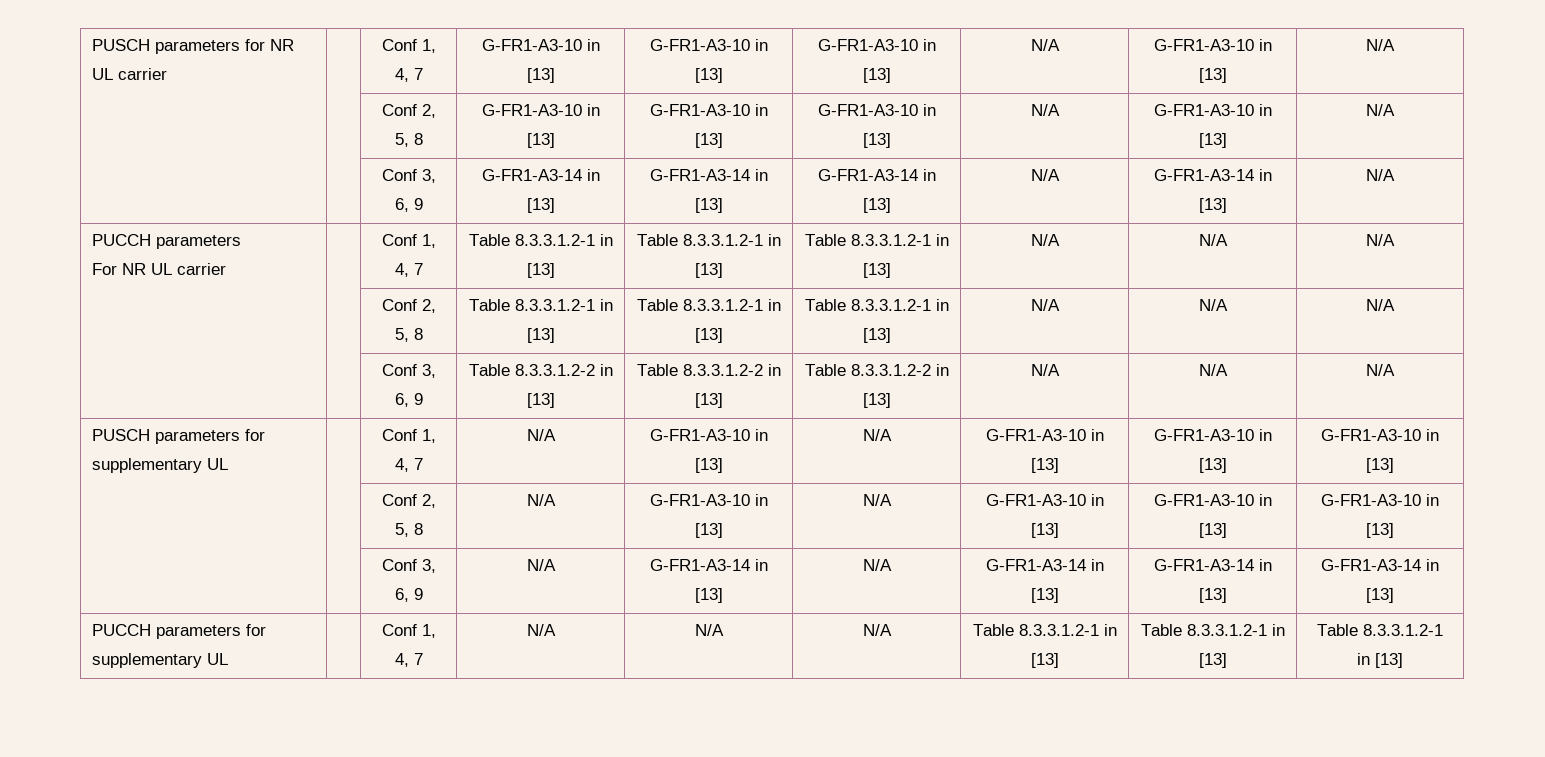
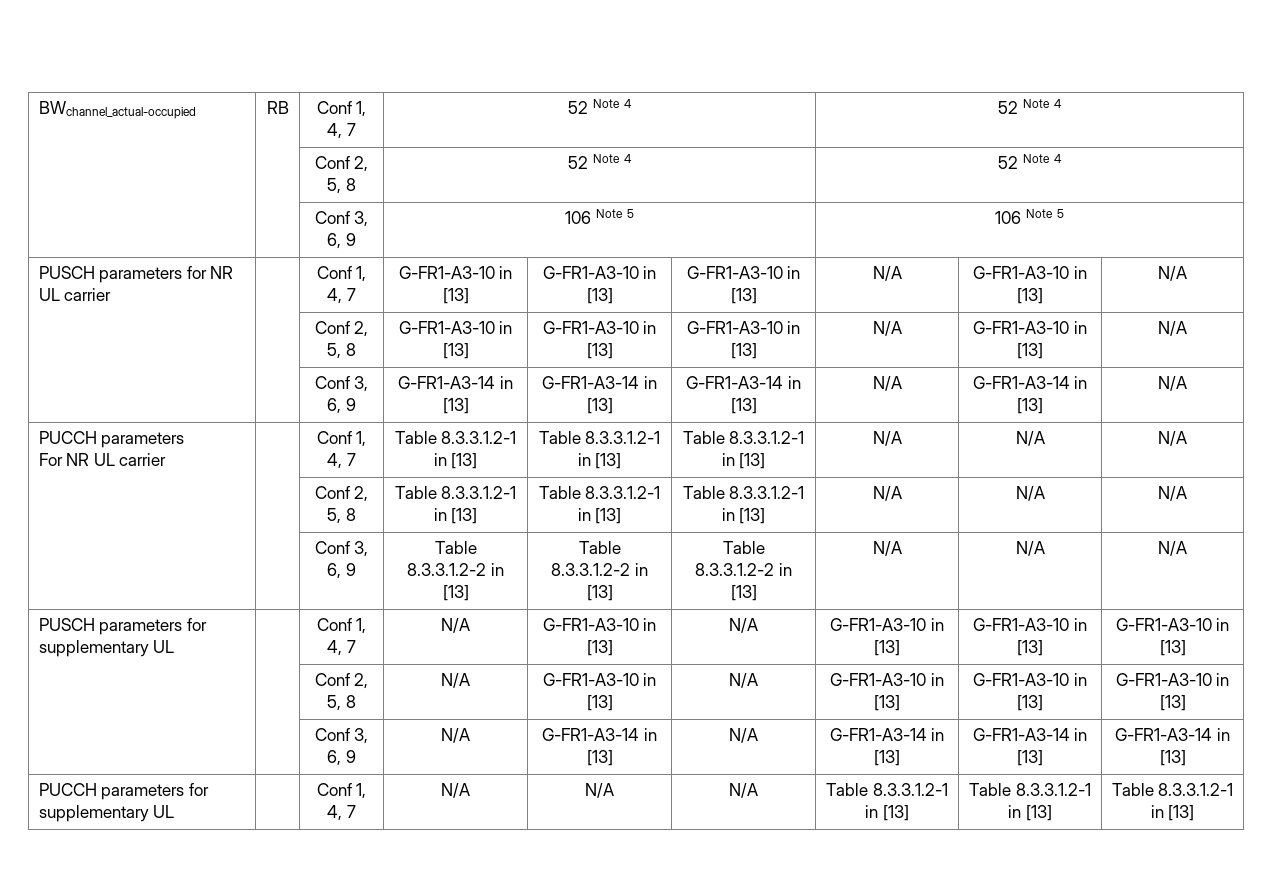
+ BWchannel_actual-occupied | RB | Conf 1, 4, 7 | 52 Note 4 | 52 Note 4
+ | | Conf 2, 5, 8 | 52 Note 4 | 52 Note 4
+ | | Conf 3, 6, 9 | 106 Note 5 | 106 Note 5

